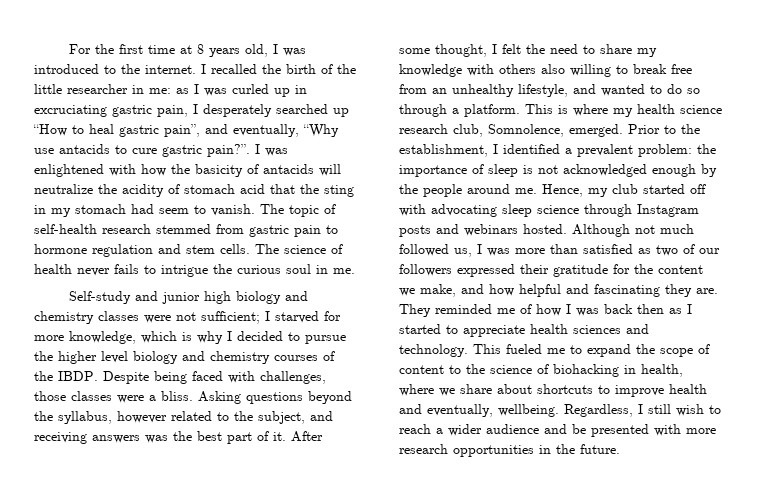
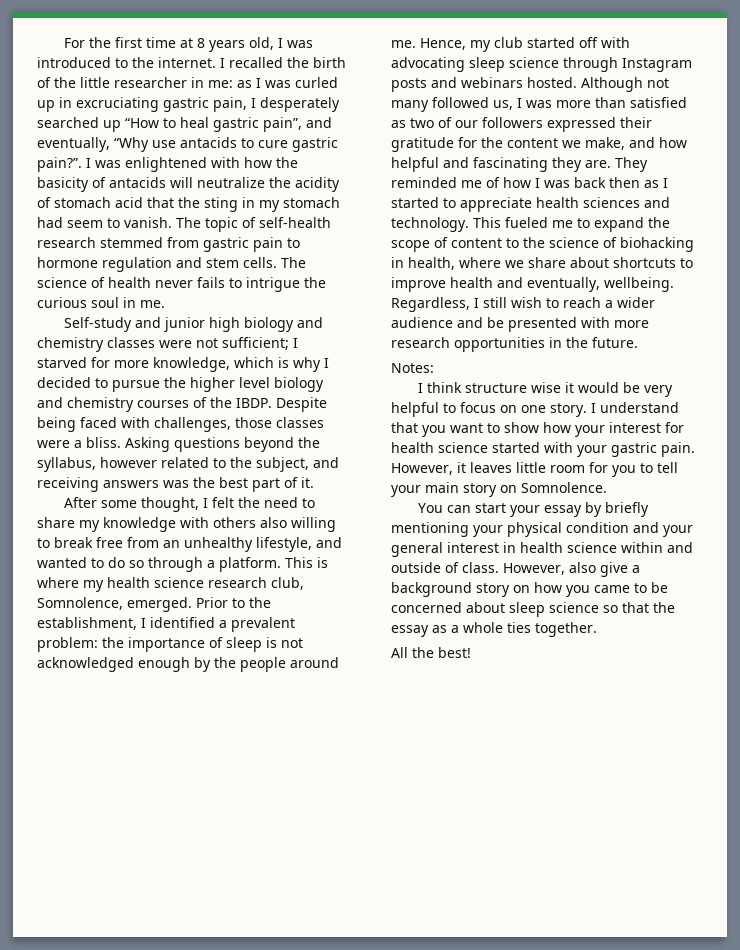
- Asking questions beyond the syllabus, however related to the subject, and receiving answers was the best part of it. After some thought, I felt the need to share my knowledge with others also willing to break free from an unhealthy lifestyle, and wanted to do so through a platform.
+ Asking questions beyond the syllabus, however related to the subject, and receiving answers was the best part of it.
+ After some thought, I felt the need to share my knowledge with others also willing to break free from an unhealthy lifestyle, and wanted to do so through a platform.
- Although not much followed us, I was more than satisfied as two of our followers expressed their gratitude for the content we make, and how helpful and fascinating they are.
+ Although not many followed us, I was more than satisfied as two of our followers expressed their gratitude for the content we make, and how helpful and fascinating they are.
+ Notes:
+ I think structure wise it would be very helpful to focus on one story. I understand that you want to show how your interest for health science started with your gastric pain. However, it leaves little room for you to tell your main story on Somnolence.
+ You can start your essay by briefly mentioning your physical condition and your general interest in health science within and outside of class. However, also give a background story on how you came to be concerned about sleep science so that the essay as a whole ties together.
+ All the best!

